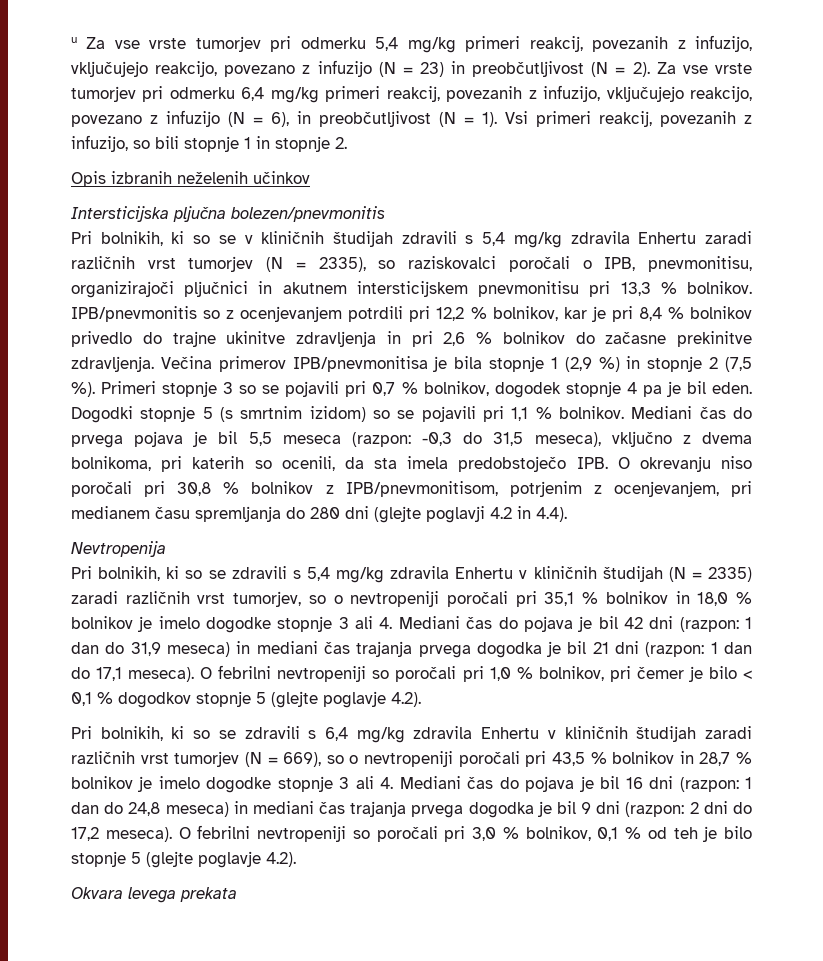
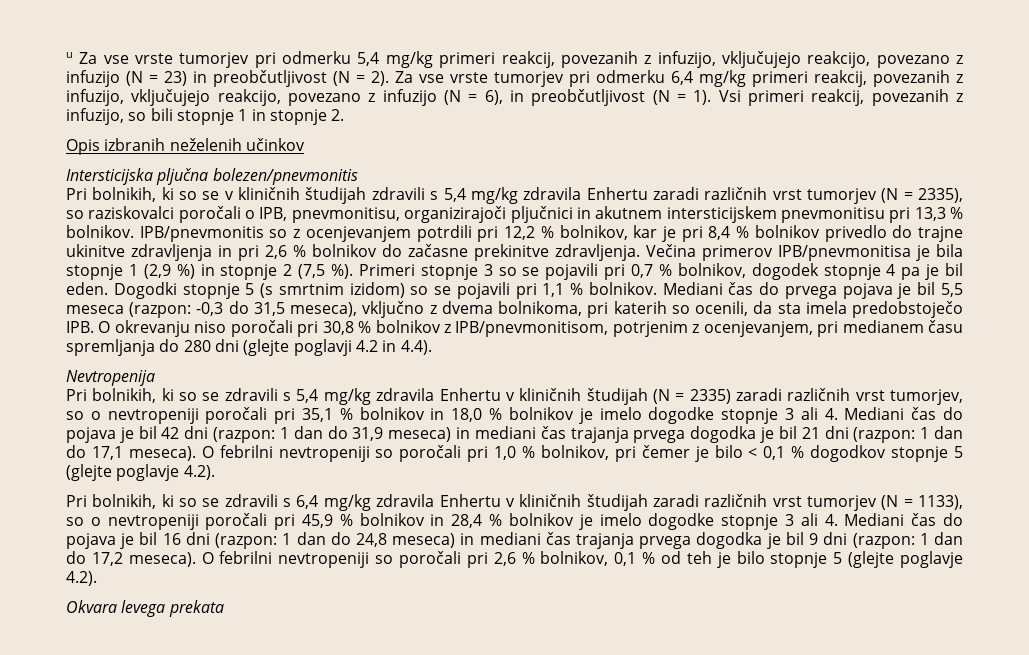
- Pri bolnikih, ki so se zdravili s 6,4 mg/kg zdravila Enhertu v kliničnih študijah zaradi različnih vrst tumorjev (N = 669), so o nevtropeniji poročali pri 43,5 % bolnikov in 28,7 % bolnikov je imelo dogodke stopnje 3 ali 4. Mediani čas do pojava je bil 16 dni (razpon: 1 dan do 24,8 meseca) in mediani čas trajanja prvega dogodka je bil 9 dni (razpon: 2 dni do 17,2 meseca).
+ Pri bolnikih, ki so se zdravili s 6,4 mg/kg zdravila Enhertu v kliničnih študijah zaradi različnih vrst tumorjev (N = 1133), so o nevtropeniji poročali pri 45,9 % bolnikov in 28,4 % bolnikov je imelo dogodke stopnje 3 ali 4. Mediani čas do pojava je bil 16 dni (razpon: 1 dan do 24,8 meseca) in mediani čas trajanja prvega dogodka je bil 9 dni (razpon: 1 dan do 17,2 meseca).
- O febrilni nevtropeniji so poročali pri 3,0 % bolnikov, 0,1 % od teh je bilo stopnje 5 (glejte poglavje 4.2).
+ O febrilni nevtropeniji so poročali pri 2,6 % bolnikov, 0,1 % od teh je bilo stopnje 5 (glejte poglavje 4.2).

